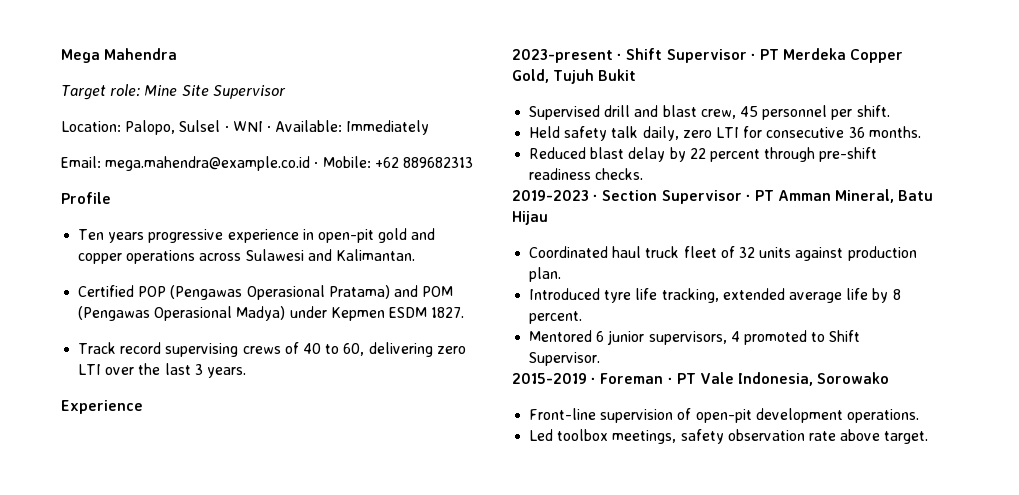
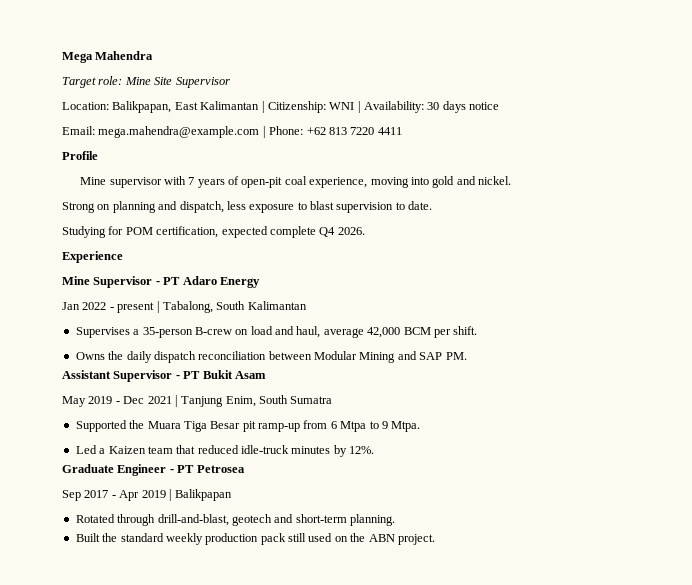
- Location: Palopo, Sulsel · WNI · Available: Immediately
- Email: mega.mahendra@example.co.id · Mobile: +62 889682313
+ Location: Balikpapan, East Kalimantan | Citizenship: WNI | Availability: 30 days notice
+ Email: mega.mahendra@example.com | Phone: +62 813 7220 4411
  Profile
- Ten years progressive experience in open-pit gold and copper operations across Sulawesi and Kalimantan.
- Certified POP (Pengawas Operasional Pratama) and POM (Pengawas Operasional Madya) under Kepmen ESDM 1827.
- Track record supervising crews of 40 to 60, delivering zero LTI over the last 3 years.
+ Mine supervisor with 7 years of open-pit coal experience, moving into gold and nickel.
+ Strong on planning and dispatch, less exposure to blast supervision to date.
+ Studying for POM certification, expected complete Q4 2026.
  Experience
- 2023-present · Shift Supervisor · PT Merdeka Copper Gold, Tujuh Bukit
- Supervised drill and blast crew, 45 personnel per shift.
- Held safety talk daily, zero LTI for consecutive 36 months.
- Reduced blast delay by 22 percent through pre-shift readiness checks.
- 2019-2023 · Section Supervisor · PT Amman Mineral, Batu Hijau
- Coordinated haul truck fleet of 32 units against production plan.
- Introduced tyre life tracking, extended average life by 8 percent.
- Mentored 6 junior supervisors, 4 promoted to Shift Supervisor.
- 2015-2019 · Foreman · PT Vale Indonesia, Sorowako
- Front-line supervision of open-pit development operations.
- Led toolbox meetings, safety observation rate above target.
+ Mine Supervisor - PT Adaro Energy
+ Jan 2022 - present | Tabalong, South Kalimantan
+ Supervises a 35-person B-crew on load and haul, average 42,000 BCM per shift.
+ Owns the daily dispatch reconciliation between Modular Mining and SAP PM.
+ Assistant Supervisor - PT Bukit Asam
+ May 2019 - Dec 2021 | Tanjung Enim, South Sumatra
+ Supported the Muara Tiga Besar pit ramp-up from 6 Mtpa to 9 Mtpa.
+ Led a Kaizen team that reduced idle-truck minutes by 12%.
+ Graduate Engineer - PT Petrosea
+ Sep 2017 - Apr 2019 | Balikpapan
+ Rotated through drill-and-blast, geotech and short-term planning.
+ Built the standard weekly production pack still used on the ABN project.

